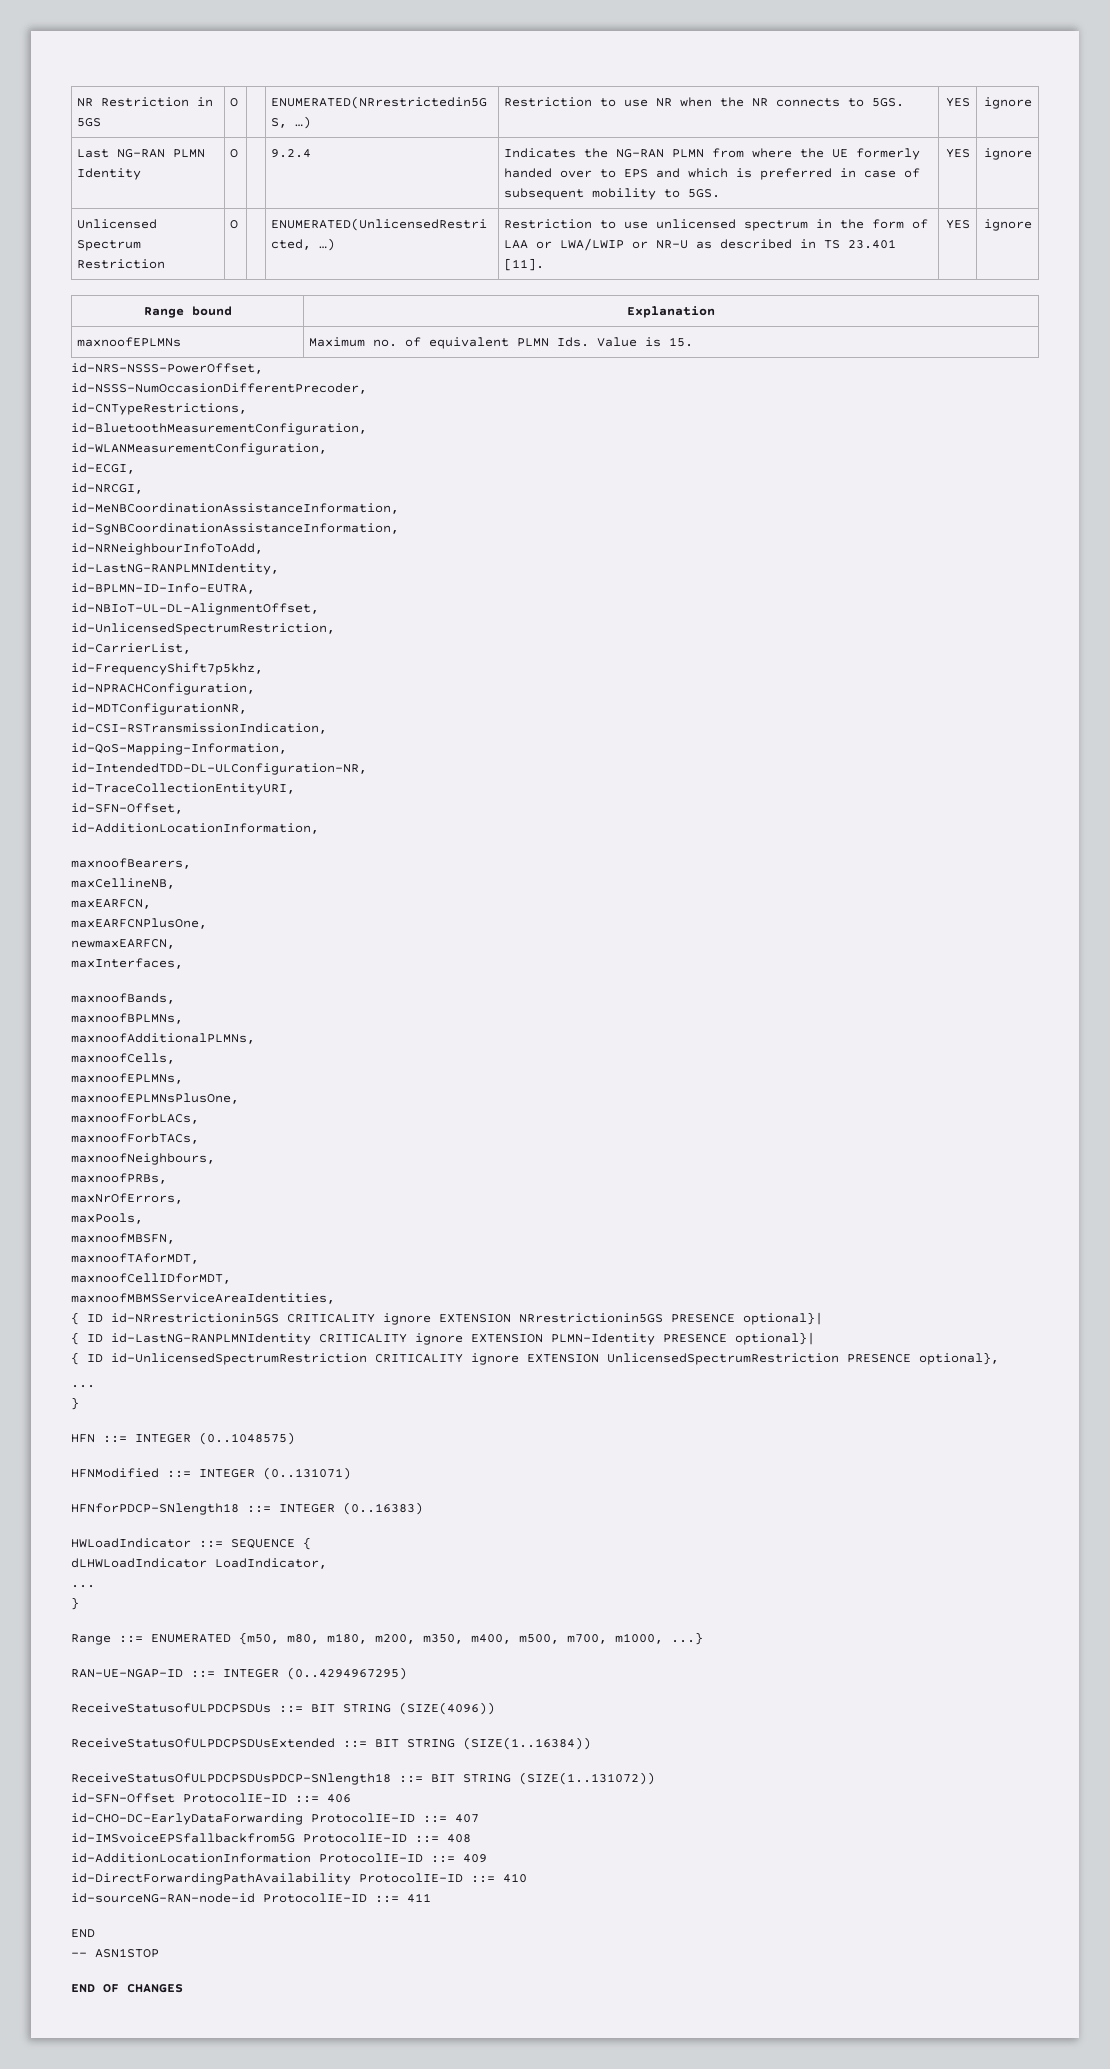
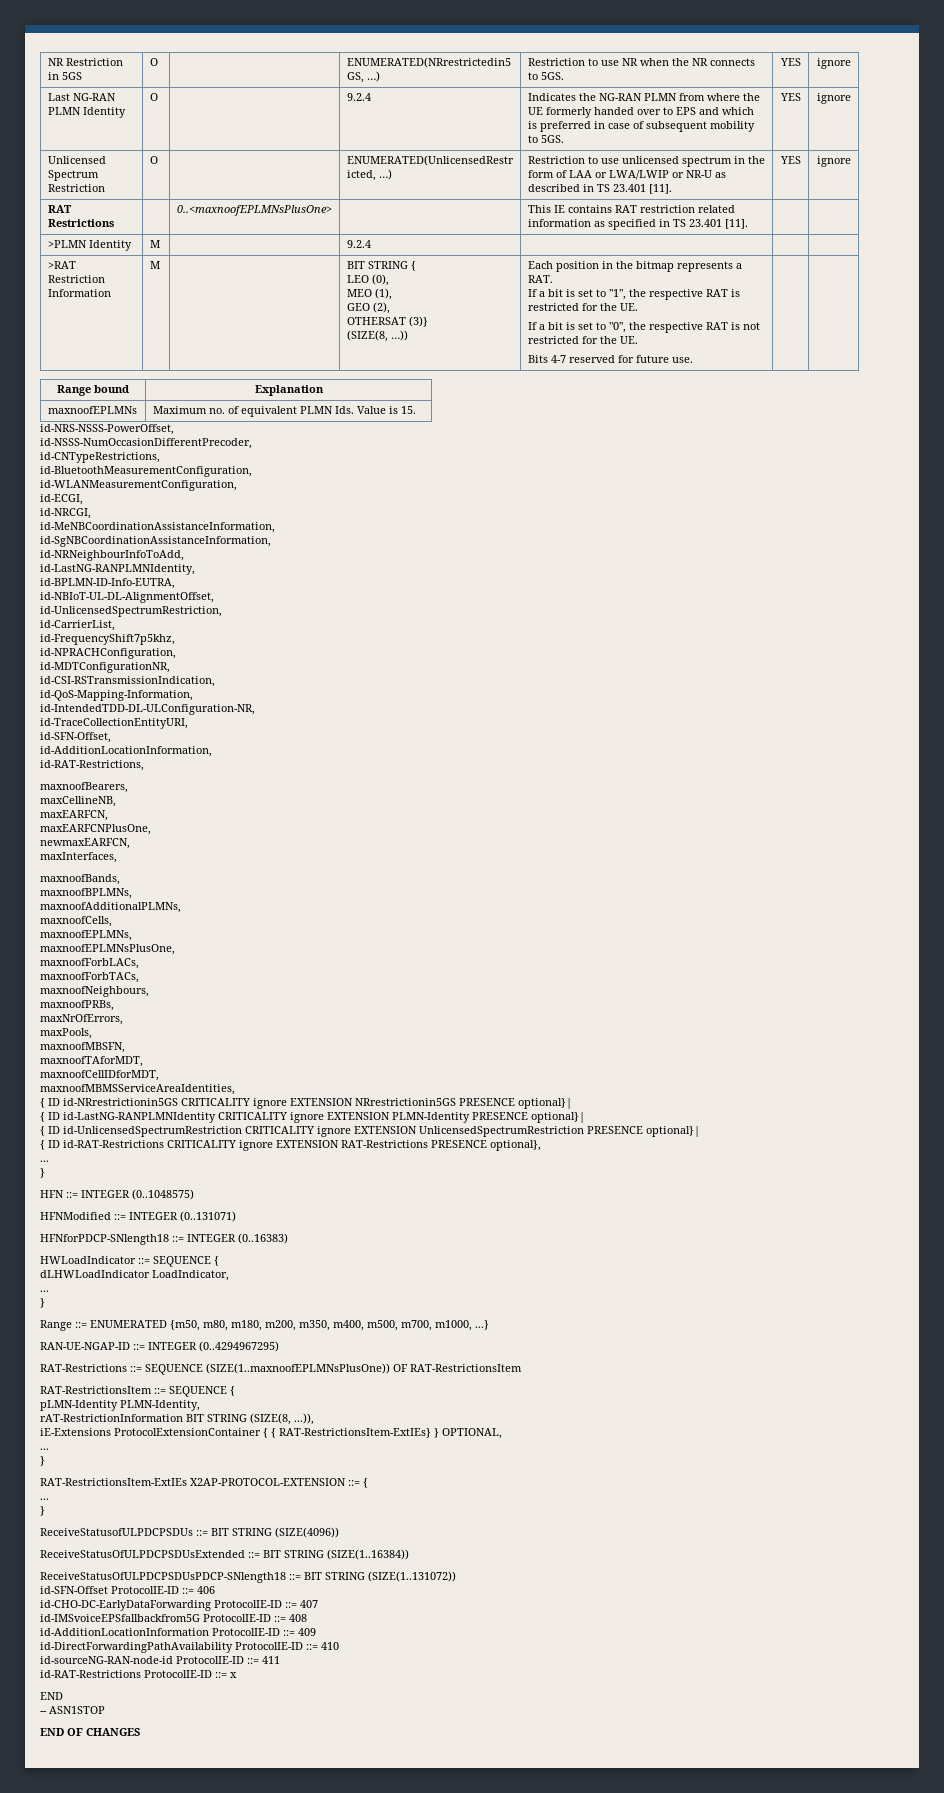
+ RAT Restrictions | | 0..<maxnoofEPLMNsPlusOne> | | This IE contains RAT restriction related information as specified in TS 23.401 [11]. | |
+ >PLMN Identity | M | | 9.2.4 | | |
+ >RAT Restriction Information | M | | BIT STRING {
+ LEO (0),
+ MEO (1),
+ GEO (2),
+ OTHERSAT (3)}
+ (SIZE(8, …)) | Each position in the bitmap represents a RAT.
+ If a bit is set to "1", the respective RAT is restricted for the UE.
+ If a bit is set to "0", the respective RAT is not restricted for the UE.
+ Bits 4-7 reserved for future use.
+ id-RAT-Restrictions,
- { ID id-UnlicensedSpectrumRestriction CRITICALITY ignore EXTENSION UnlicensedSpectrumRestriction PRESENCE optional},
+ { ID id-UnlicensedSpectrumRestriction CRITICALITY ignore EXTENSION UnlicensedSpectrumRestriction PRESENCE optional}|
+ { ID id-RAT-Restrictions CRITICALITY ignore EXTENSION RAT-Restrictions PRESENCE optional},
+ RAT-Restrictions ::= SEQUENCE (SIZE(1..maxnoofEPLMNsPlusOne)) OF RAT-RestrictionsItem
+ RAT-RestrictionsItem ::= SEQUENCE {
+ pLMN-Identity PLMN-Identity,
+ rAT-RestrictionInformation BIT STRING (SIZE(8, ...)),
+ iE-Extensions ProtocolExtensionContainer { { RAT-RestrictionsItem-ExtIEs} } OPTIONAL,
+ ...
+ }
+ RAT-RestrictionsItem-ExtIEs X2AP-PROTOCOL-EXTENSION ::= {
+ ...
+ }
+ id-RAT-Restrictions ProtocolIE-ID ::= x

